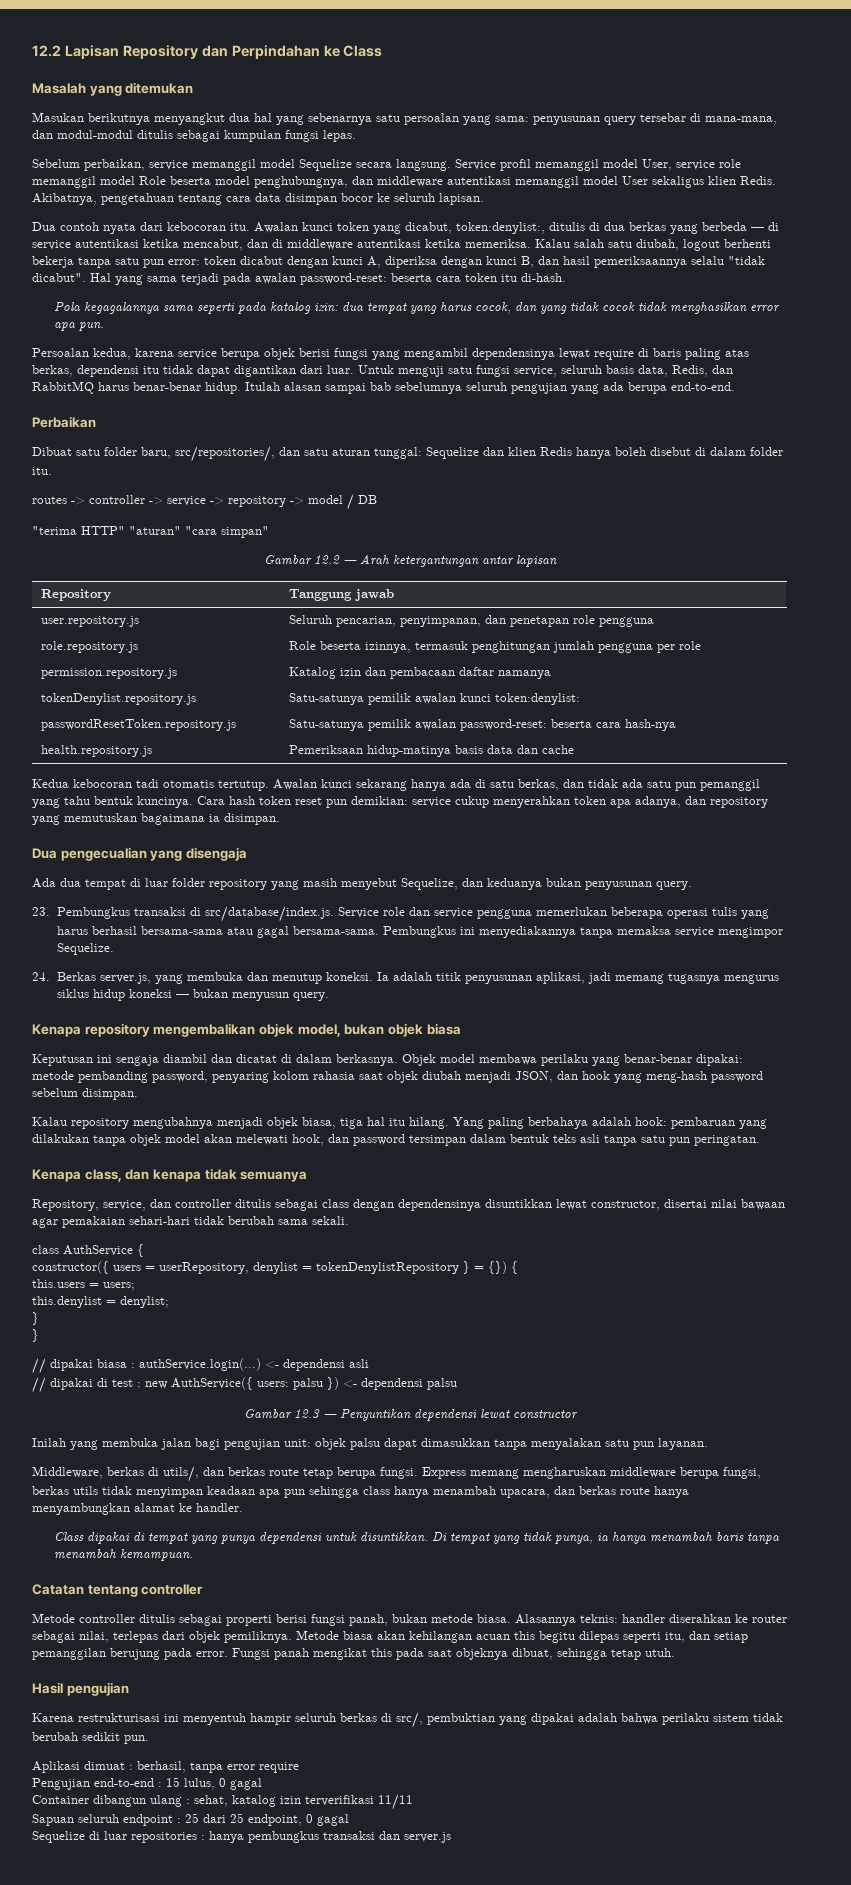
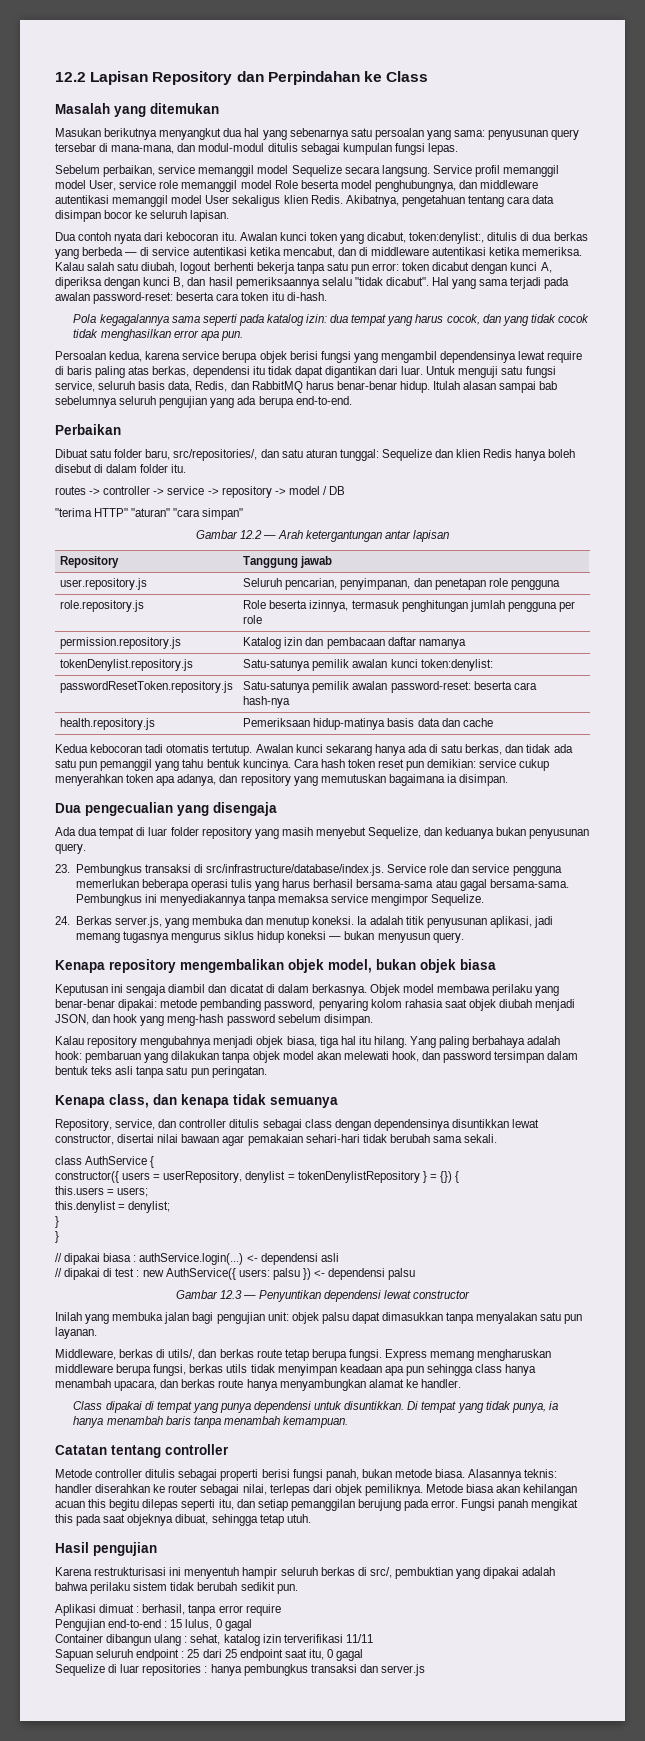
- 23. Pembungkus transaksi di src/database/index.js. Service role dan service pengguna memerlukan beberapa operasi tulis yang harus berhasil bersama-sama atau gagal bersama-sama.
+ 23. Pembungkus transaksi di src/infrastructure/database/index.js. Service role dan service pengguna memerlukan beberapa operasi tulis yang harus berhasil bersama-sama atau gagal bersama-sama.
- Sapuan seluruh endpoint : 25 dari 25 endpoint, 0 gagal
+ Sapuan seluruh endpoint : 25 dari 25 endpoint saat itu, 0 gagal

